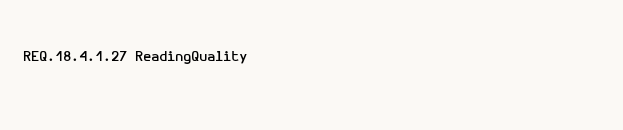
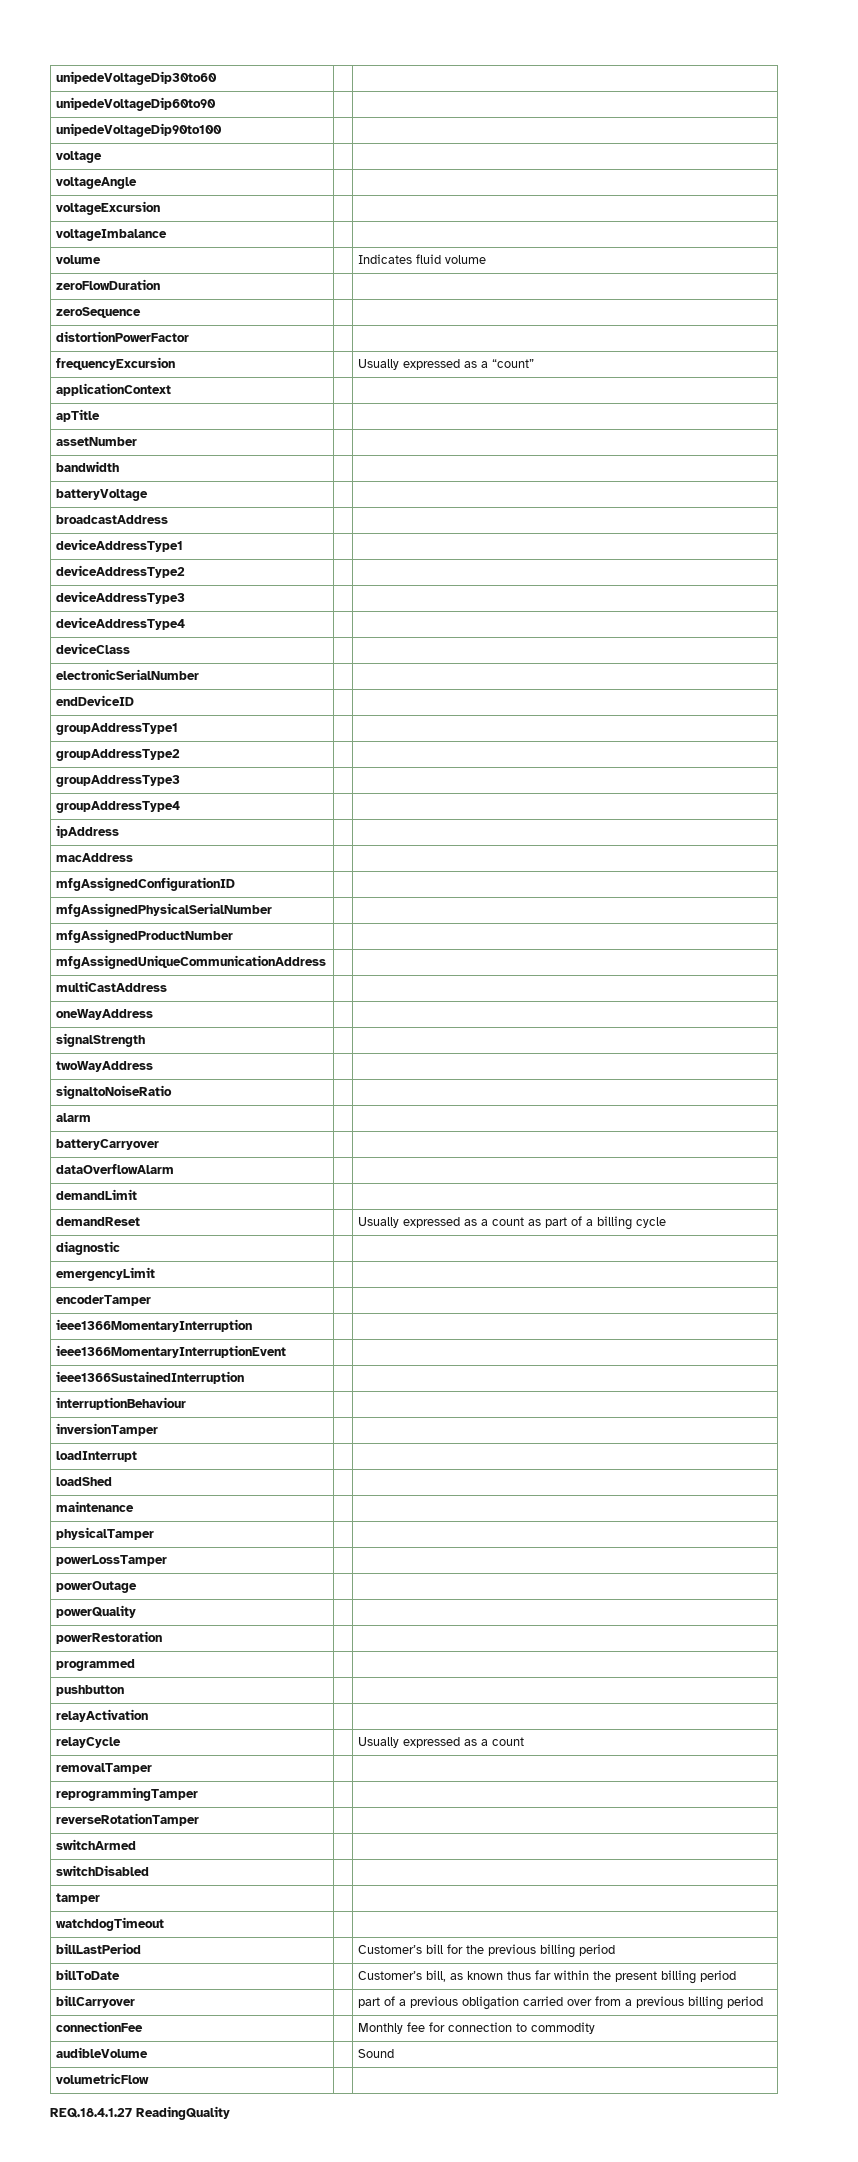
+ unipedeVoltageDip30to60 | |
+ unipedeVoltageDip60to90 | |
+ unipedeVoltageDip90to100 | |
+ voltage | |
+ voltageAngle | |
+ voltageExcursion | |
+ voltageImbalance | |
+ volume | | Indicates fluid volume
+ zeroFlowDuration | |
+ zeroSequence | |
+ distortionPowerFactor | |
+ frequencyExcursion | | Usually expressed as a “count”
+ applicationContext | |
+ apTitle | |
+ assetNumber | |
+ bandwidth | |
+ batteryVoltage | |
+ broadcastAddress | |
+ deviceAddressType1 | |
+ deviceAddressType2 | |
+ deviceAddressType3 | |
+ deviceAddressType4 | |
+ deviceClass | |
+ electronicSerialNumber | |
+ endDeviceID | |
+ groupAddressType1 | |
+ groupAddressType2 | |
+ groupAddressType3 | |
+ groupAddressType4 | |
+ ipAddress | |
+ macAddress | |
+ mfgAssignedConfigurationID | |
+ mfgAssignedPhysicalSerialNumber | |
+ mfgAssignedProductNumber | |
+ mfgAssignedUniqueCommunicationAddress | |
+ multiCastAddress | |
+ oneWayAddress | |
+ signalStrength | |
+ twoWayAddress | |
+ signaltoNoiseRatio | |
+ alarm | |
+ batteryCarryover | |
+ dataOverflowAlarm | |
+ demandLimit | |
+ demandReset | | Usually expressed as a count as part of a billing cycle
+ diagnostic | |
+ emergencyLimit | |
+ encoderTamper | |
+ ieee1366MomentaryInterruption | |
+ ieee1366MomentaryInterruptionEvent | |
+ ieee1366SustainedInterruption | |
+ interruptionBehaviour | |
+ inversionTamper | |
+ loadInterrupt | |
+ loadShed | |
+ maintenance | |
+ physicalTamper | |
+ powerLossTamper | |
+ powerOutage | |
+ powerQuality | |
+ powerRestoration | |
+ programmed | |
+ pushbutton | |
+ relayActivation | |
+ relayCycle | | Usually expressed as a count
+ removalTamper | |
+ reprogrammingTamper | |
+ reverseRotationTamper | |
+ switchArmed | |
+ switchDisabled | |
+ tamper | |
+ watchdogTimeout | |
+ billLastPeriod | | Customer’s bill for the previous billing period
+ billToDate | | Customer’s bill, as known thus far within the present billing period
+ billCarryover | | part of a previous obligation carried over from a previous billing period
+ connectionFee | | Monthly fee for connection to commodity
+ audibleVolume | | Sound
+ volumetricFlow | |

